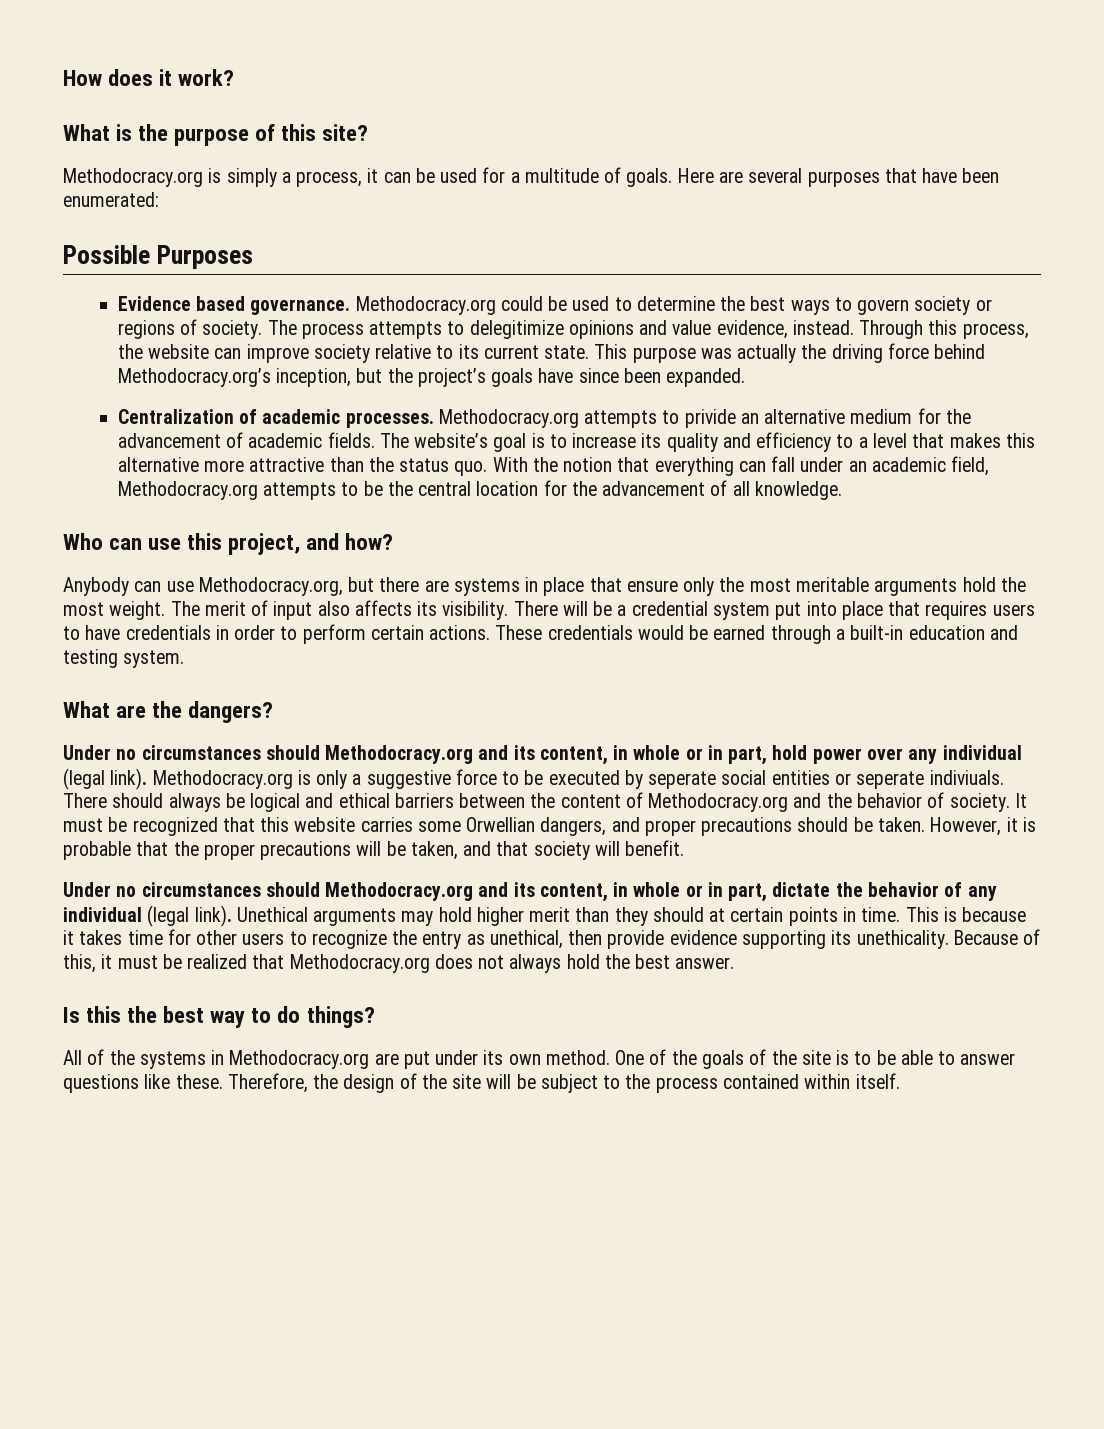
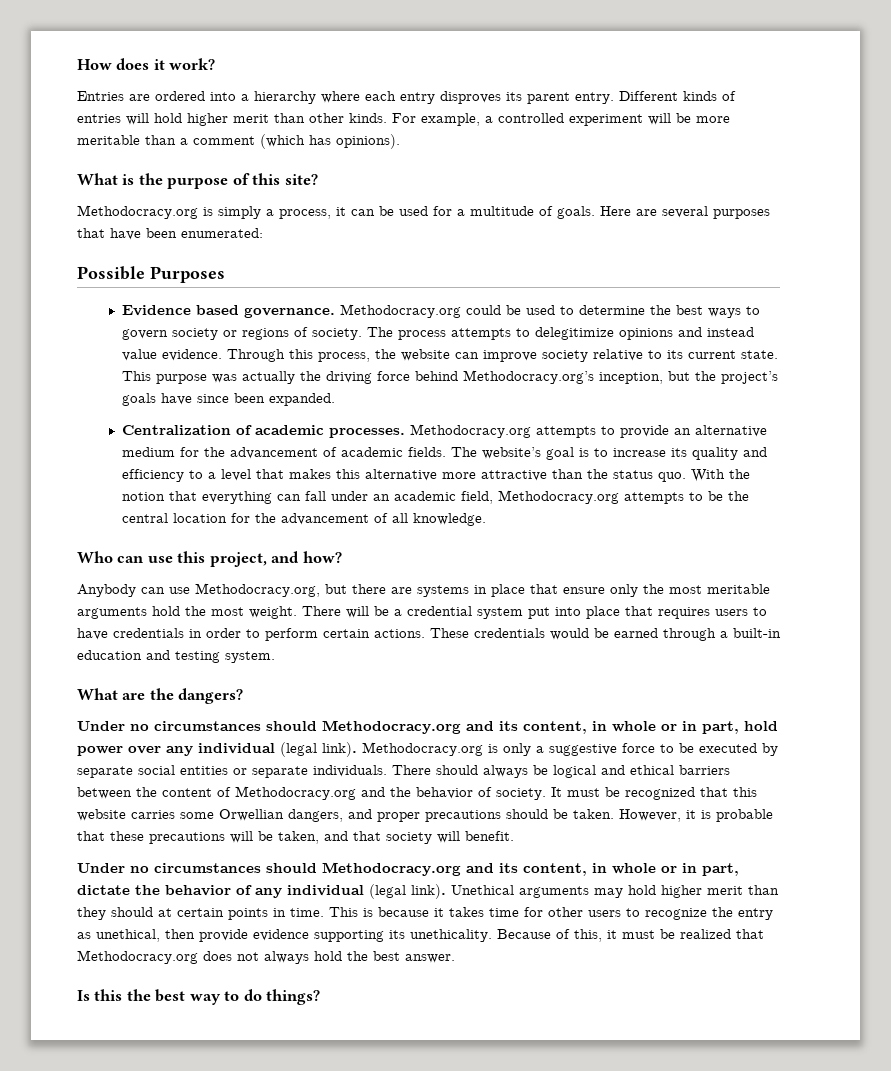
+ Entries are ordered into a hierarchy where each entry disproves its parent entry. Different kinds of entries will hold higher merit than other kinds. For example, a controlled experiment will be more meritable than a comment (which has opinions).
- The process attempts to delegitimize opinions and value evidence, instead.
+ The process attempts to delegitimize opinions and instead value evidence.
- Methodocracy.org attempts to privide an alternative medium for the advancement of academic fields.
+ Methodocracy.org attempts to provide an alternative medium for the advancement of academic fields.
- The merit of input also affects its visibility.
- Methodocracy.org is only a suggestive force to be executed by seperate social entities or seperate indiviuals.
+ Methodocracy.org is only a suggestive force to be executed by separate social entities or separate individuals.
- However, it is probable that the proper precautions will be taken, and that society will benefit.
+ However, it is probable that these precautions will be taken, and that society will benefit.
- All of the systems in Methodocracy.org are put under its own method. One of the goals of the site is to be able to answer questions like these. Therefore, the design of the site will be subject to the process contained within itself.

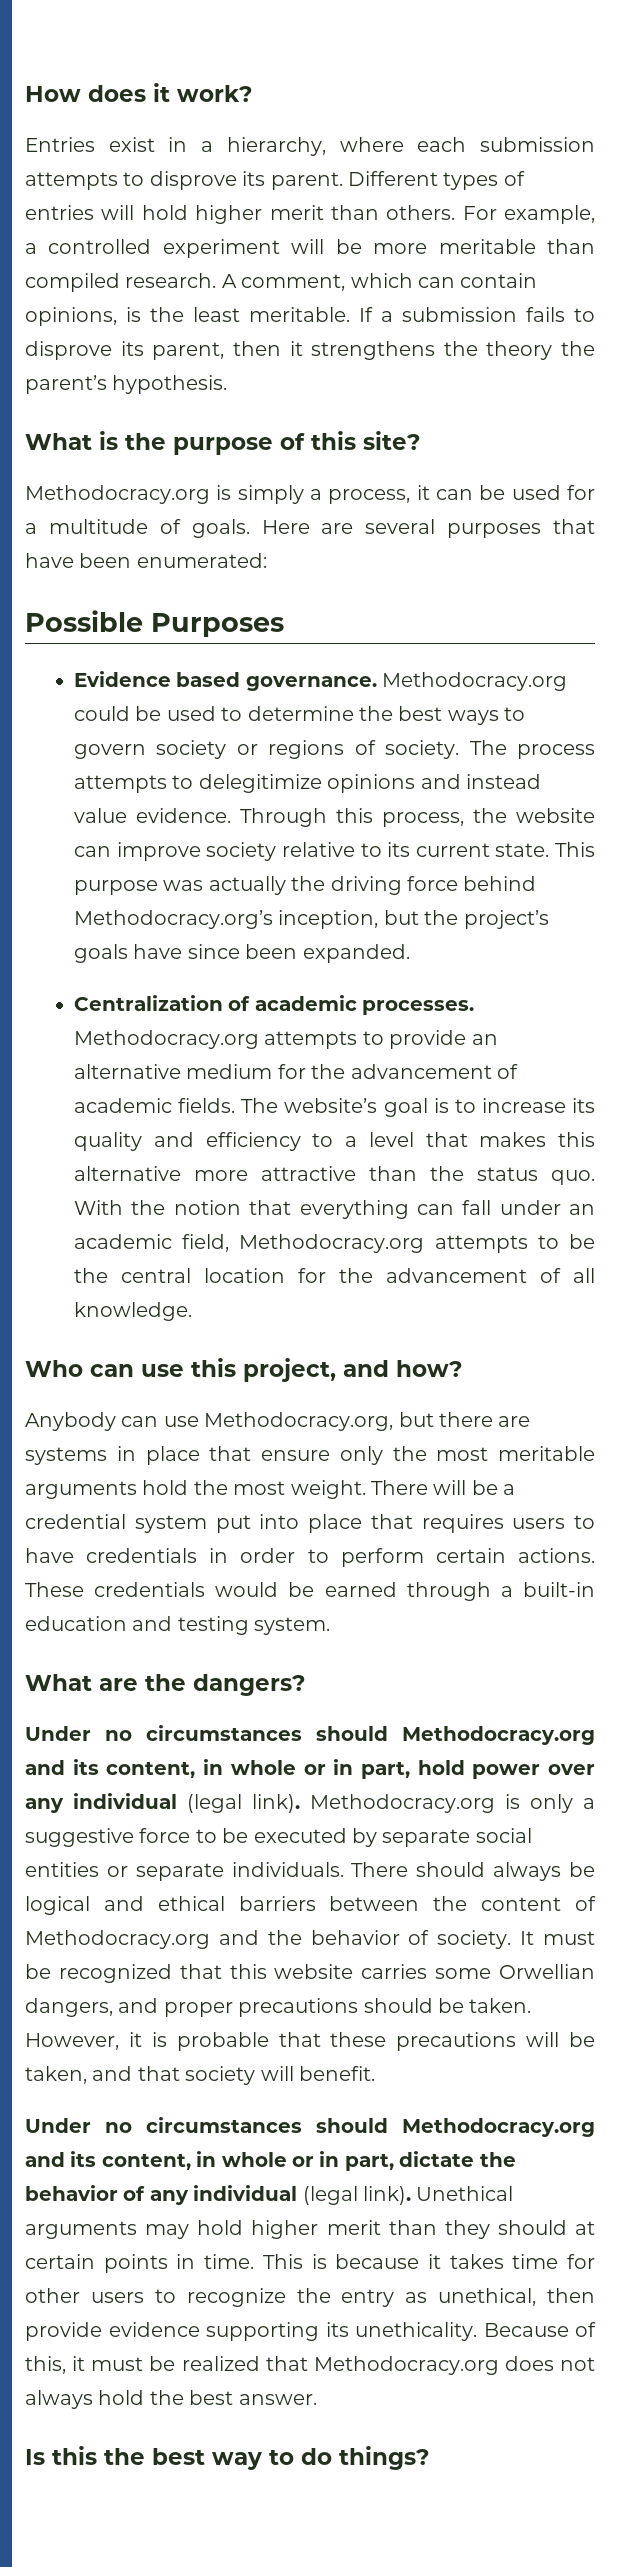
- Entries are ordered into a hierarchy where each entry disproves its parent entry. Different kinds of entries will hold higher merit than other kinds.
+ Entries exist in a hierarchy, where each submission attempts to disprove its parent. Different types of entries will hold higher merit than others.
- For example, a controlled experiment will be more meritable than a comment (which has opinions).
+ For example, a controlled experiment will be more meritable than compiled research. A comment, which can contain opinions, is the least meritable. If a submission fails to disprove its parent, then it strengthens the theory the parent’s hypothesis.

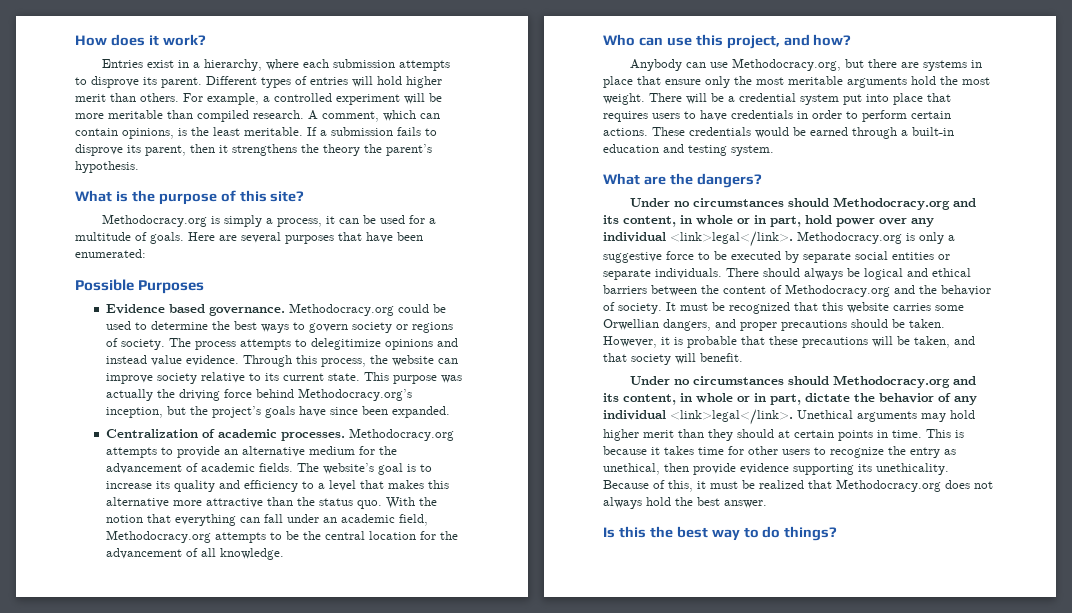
- Under no circumstances should Methodocracy.org and its content, in whole or in part, hold power over any individual (legal link).
+ Under no circumstances should Methodocracy.org and its content, in whole or in part, hold power over any individual <link>legal</link>.
- Under no circumstances should Methodocracy.org and its content, in whole or in part, dictate the behavior of any individual (legal link).
+ Under no circumstances should Methodocracy.org and its content, in whole or in part, dictate the behavior of any individual <link>legal</link>.

